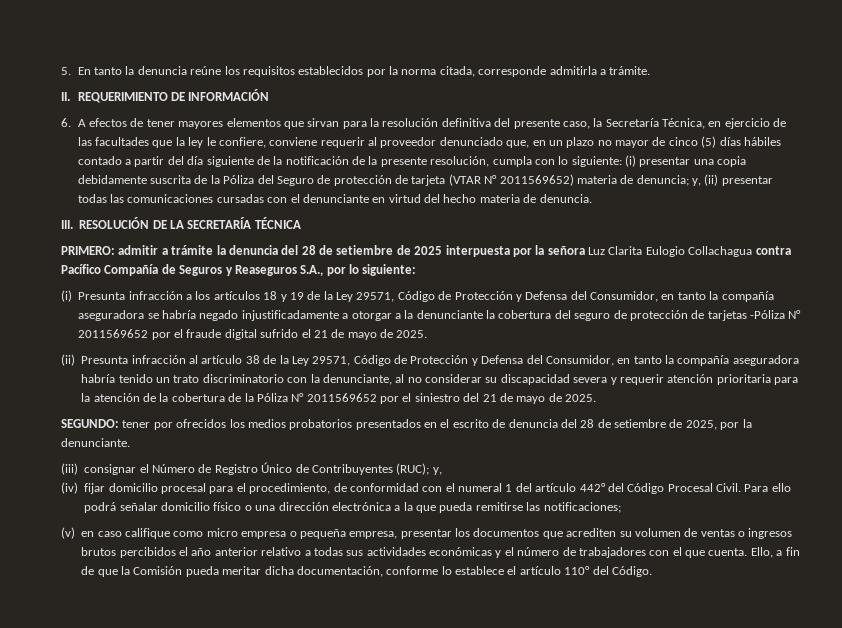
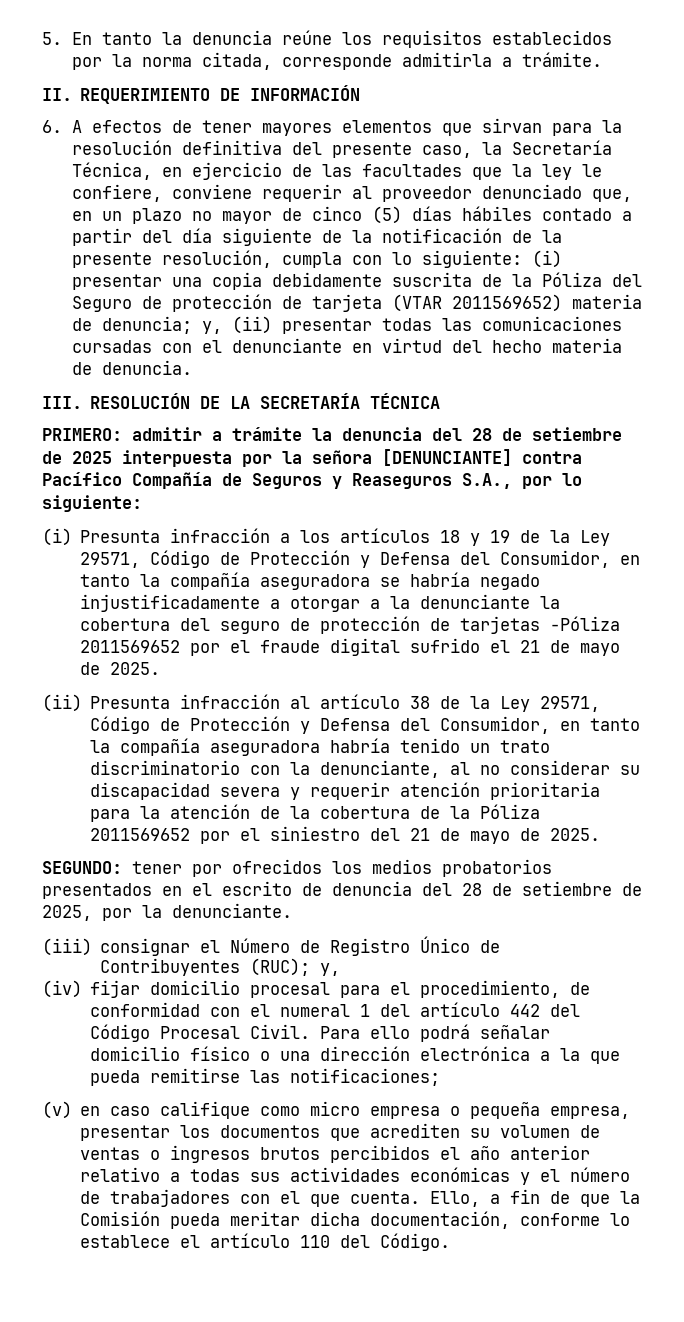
- (i) presentar una copia debidamente suscrita de la Póliza del Seguro de protección de tarjeta (VTAR N° 2011569652) materia de denuncia;
+ (i) presentar una copia debidamente suscrita de la Póliza del Seguro de protección de tarjeta (VTAR 2011569652) materia de denuncia;
- PRIMERO: admitir a trámite la denuncia del 28 de setiembre de 2025 interpuesta por la señora Luz Clarita Eulogio Collachagua contra Pacífico Compañía de Seguros y Reaseguros S.A., por lo siguiente:
+ PRIMERO: admitir a trámite la denuncia del 28 de setiembre de 2025 interpuesta por la señora [DENUNCIANTE] contra Pacífico Compañía de Seguros y Reaseguros S.A., por lo siguiente:
- (i) Presunta infracción a los artículos 18 y 19 de la Ley 29571, Código de Protección y Defensa del Consumidor, en tanto la compañía aseguradora se habría negado injustificadamente a otorgar a la denunciante la cobertura del seguro de protección de tarjetas -Póliza N° 2011569652 por el fraude digital sufrido el 21 de mayo de 2025.
+ (i) Presunta infracción a los artículos 18 y 19 de la Ley 29571, Código de Protección y Defensa del Consumidor, en tanto la compañía aseguradora se habría negado injustificadamente a otorgar a la denunciante la cobertura del seguro de protección de tarjetas -Póliza 2011569652 por el fraude digital sufrido el 21 de mayo de 2025.
- (ii) Presunta infracción al artículo 38 de la Ley 29571, Código de Protección y Defensa del Consumidor, en tanto la compañía aseguradora habría tenido un trato discriminatorio con la denunciante, al no considerar su discapacidad severa y requerir atención prioritaria para la atención de la cobertura de la Póliza N° 2011569652 por el siniestro del 21 de mayo de 2025.
+ (ii) Presunta infracción al artículo 38 de la Ley 29571, Código de Protección y Defensa del Consumidor, en tanto la compañía aseguradora habría tenido un trato discriminatorio con la denunciante, al no considerar su discapacidad severa y requerir atención prioritaria para la atención de la cobertura de la Póliza 2011569652 por el siniestro del 21 de mayo de 2025.
- (iv) fijar domicilio procesal para el procedimiento, de conformidad con el numeral 1 del artículo 442° del Código Procesal Civil.
+ (iv) fijar domicilio procesal para el procedimiento, de conformidad con el numeral 1 del artículo 442 del Código Procesal Civil.
- Ello, a fin de que la Comisión pueda meritar dicha documentación, conforme lo establece el artículo 110° del Código.
+ Ello, a fin de que la Comisión pueda meritar dicha documentación, conforme lo establece el artículo 110 del Código.

